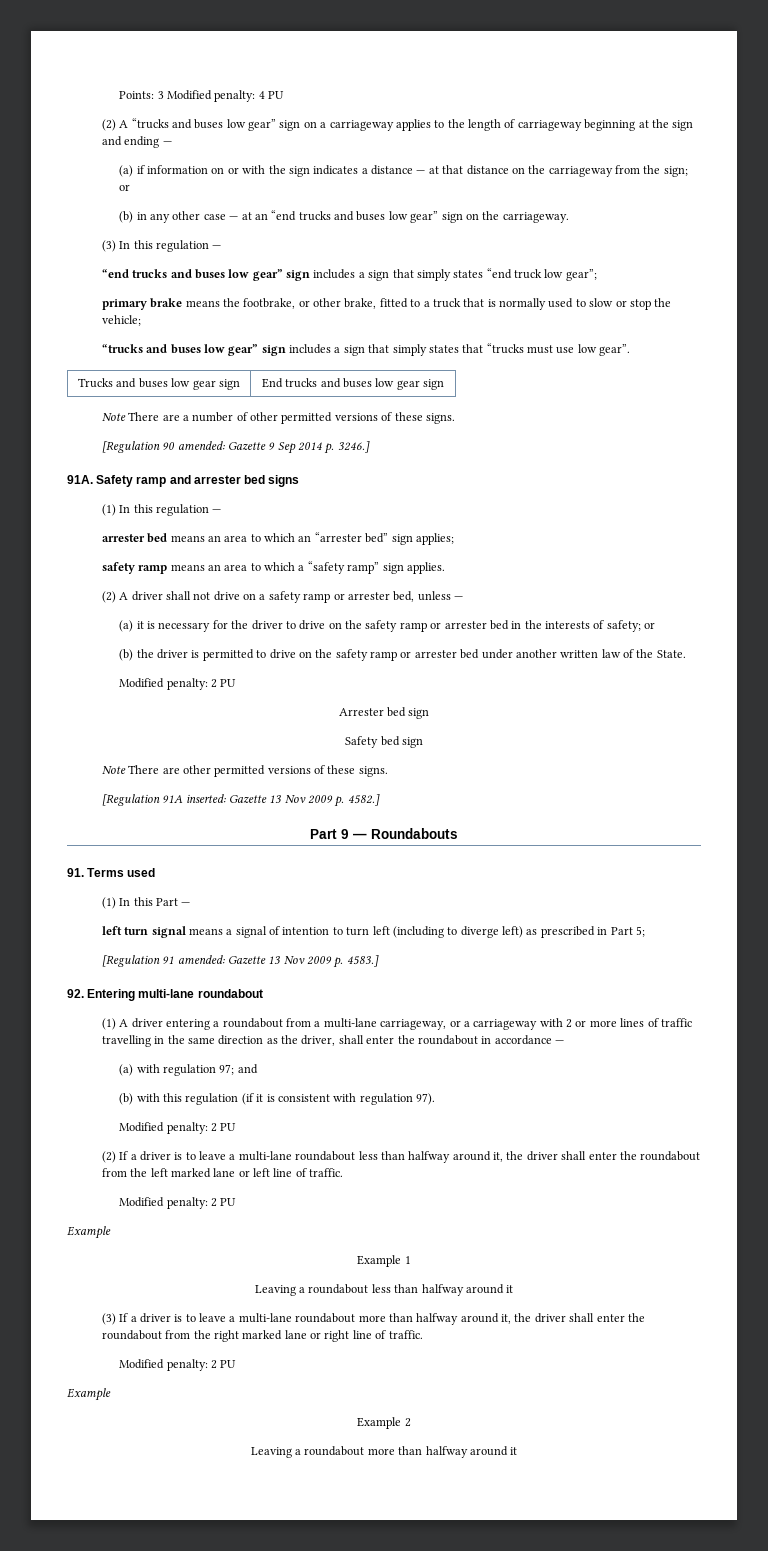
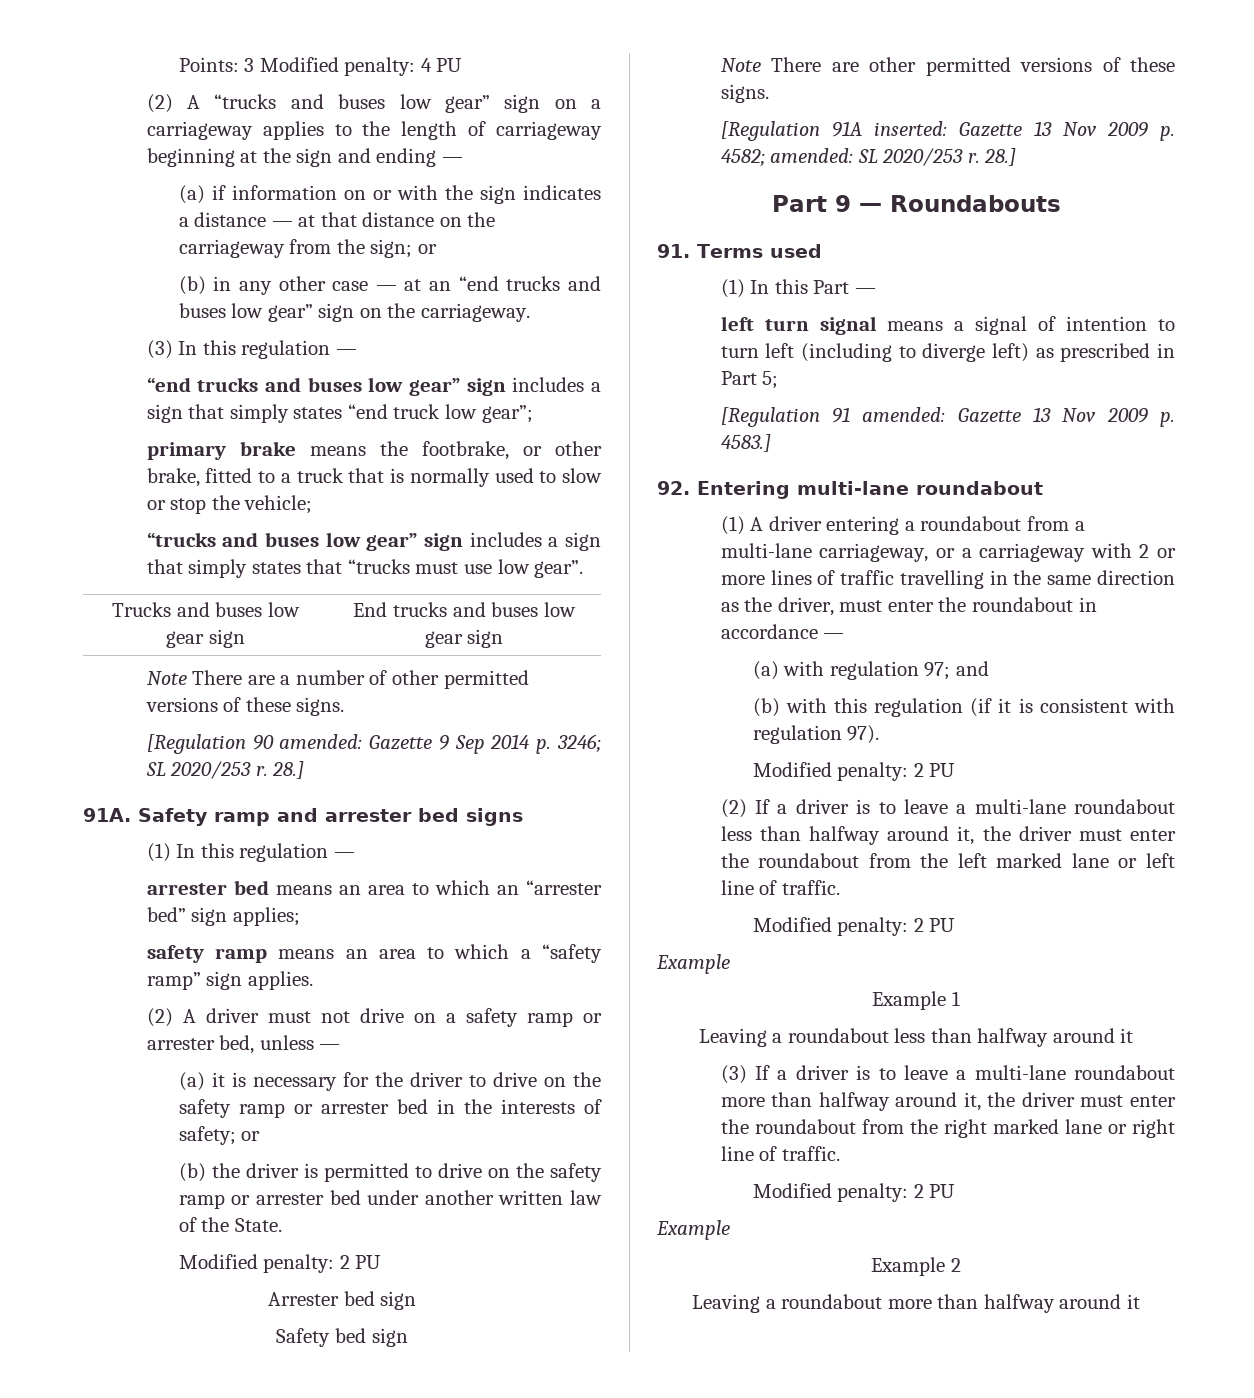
- [Regulation 90 amended: Gazette 9 Sep 2014 p. 3246.]
+ [Regulation 90 amended: Gazette 9 Sep 2014 p. 3246; SL 2020/253 r. 28.]
- (2) A driver shall not drive on a safety ramp or arrester bed, unless —
+ (2) A driver must not drive on a safety ramp or arrester bed, unless —
- [Regulation 91A inserted: Gazette 13 Nov 2009 p. 4582.]
+ [Regulation 91A inserted: Gazette 13 Nov 2009 p. 4582; amended: SL 2020/253 r. 28.]
- (1) A driver entering a roundabout from a multi-lane carriageway, or a carriageway with 2 or more lines of traffic travelling in the same direction as the driver, shall enter the roundabout in accordance —
+ (1) A driver entering a roundabout from a multi-lane carriageway, or a carriageway with 2 or more lines of traffic travelling in the same direction as the driver, must enter the roundabout in accordance —
- (2) If a driver is to leave a multi-lane roundabout less than halfway around it, the driver shall enter the roundabout from the left marked lane or left line of traffic.
+ (2) If a driver is to leave a multi-lane roundabout less than halfway around it, the driver must enter the roundabout from the left marked lane or left line of traffic.
- (3) If a driver is to leave a multi-lane roundabout more than halfway around it, the driver shall enter the roundabout from the right marked lane or right line of traffic.
+ (3) If a driver is to leave a multi-lane roundabout more than halfway around it, the driver must enter the roundabout from the right marked lane or right line of traffic.

